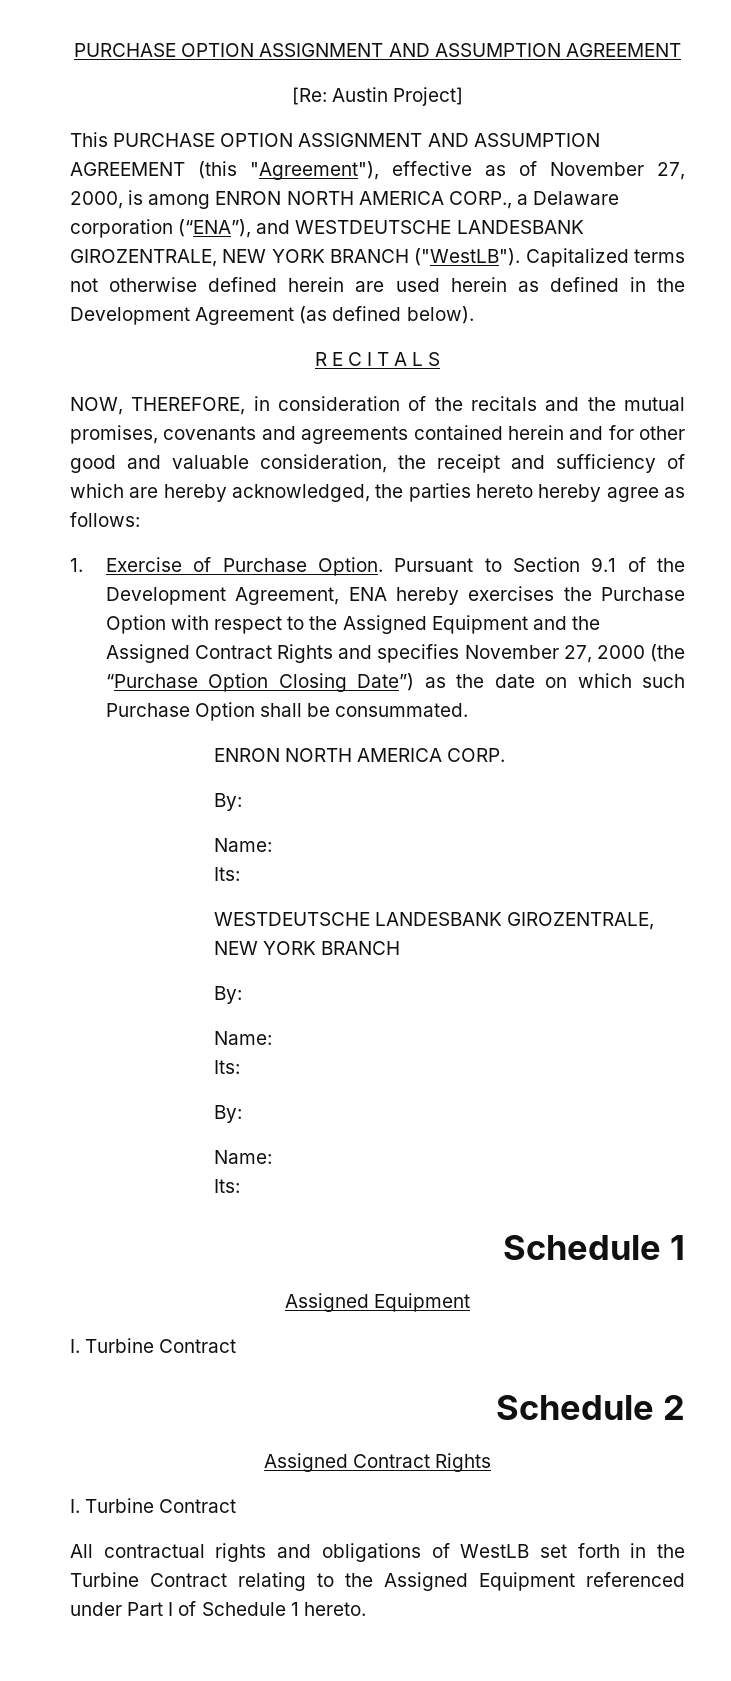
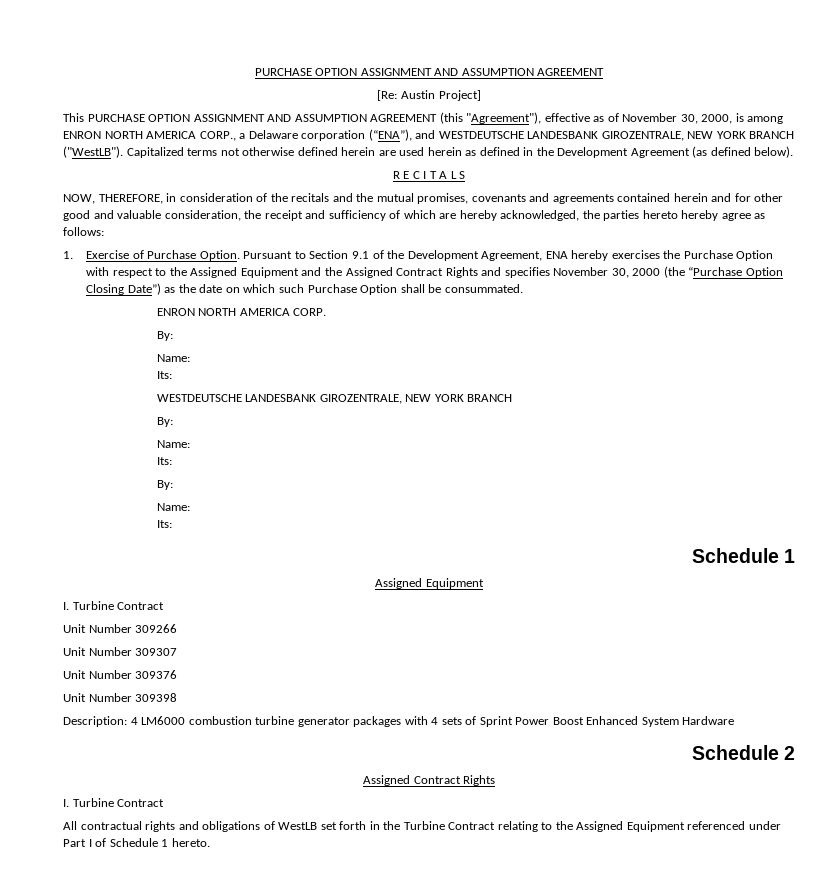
- This PURCHASE OPTION ASSIGNMENT AND ASSUMPTION AGREEMENT (this "Agreement"), effective as of November 27, 2000, is among ENRON NORTH AMERICA CORP., a Delaware corporation (“ENA”), and WESTDEUTSCHE LANDESBANK GIROZENTRALE, NEW YORK BRANCH ("WestLB").
+ This PURCHASE OPTION ASSIGNMENT AND ASSUMPTION AGREEMENT (this "Agreement"), effective as of November 30, 2000, is among ENRON NORTH AMERICA CORP., a Delaware corporation (“ENA”), and WESTDEUTSCHE LANDESBANK GIROZENTRALE, NEW YORK BRANCH ("WestLB").
- Pursuant to Section 9.1 of the Development Agreement, ENA hereby exercises the Purchase Option with respect to the Assigned Equipment and the Assigned Contract Rights and specifies November 27, 2000 (the “Purchase Option Closing Date”) as the date on which such Purchase Option shall be consummated.
+ Pursuant to Section 9.1 of the Development Agreement, ENA hereby exercises the Purchase Option with respect to the Assigned Equipment and the Assigned Contract Rights and specifies November 30, 2000 (the “Purchase Option Closing Date”) as the date on which such Purchase Option shall be consummated.
+ Unit Number 309266
+ Unit Number 309307
+ Unit Number 309376
+ Unit Number 309398
+ Description: 4 LM6000 combustion turbine generator packages with 4 sets of Sprint Power Boost Enhanced System Hardware

